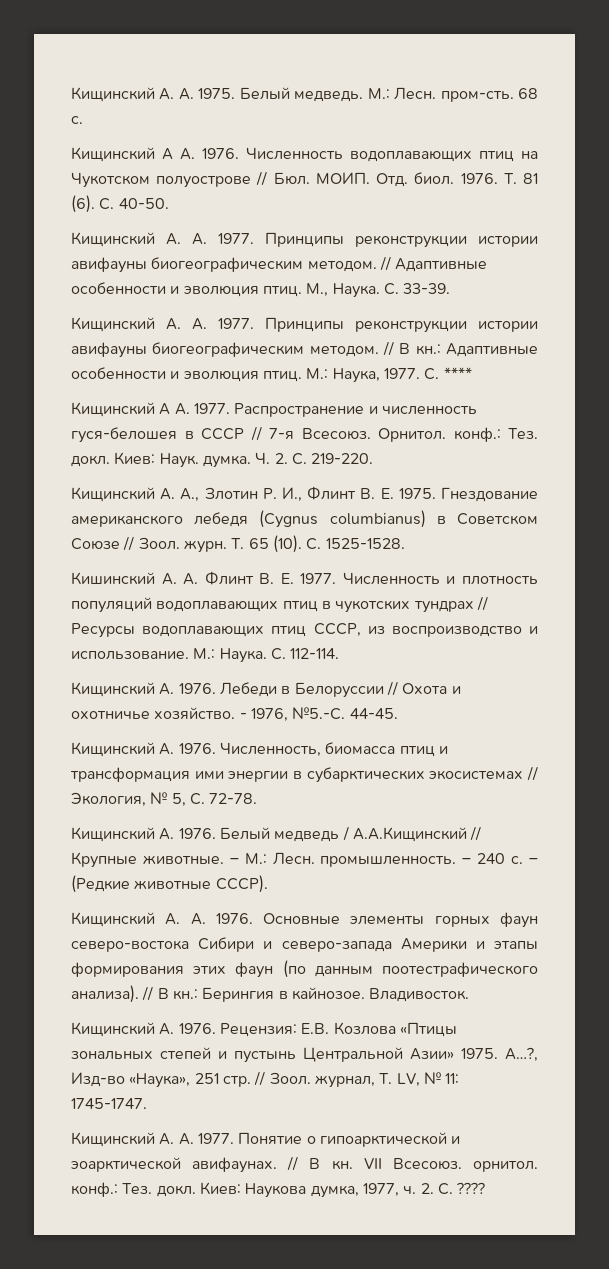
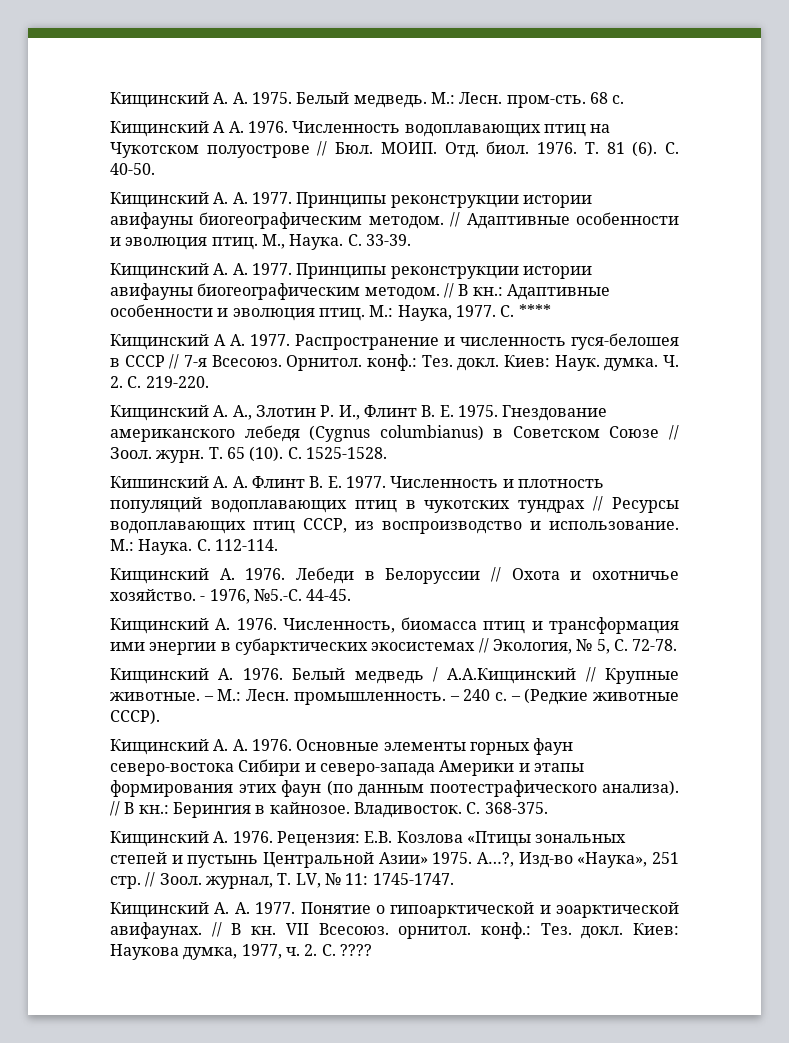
+ С. 368-375.

